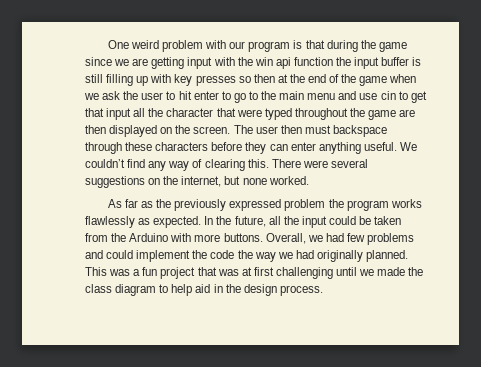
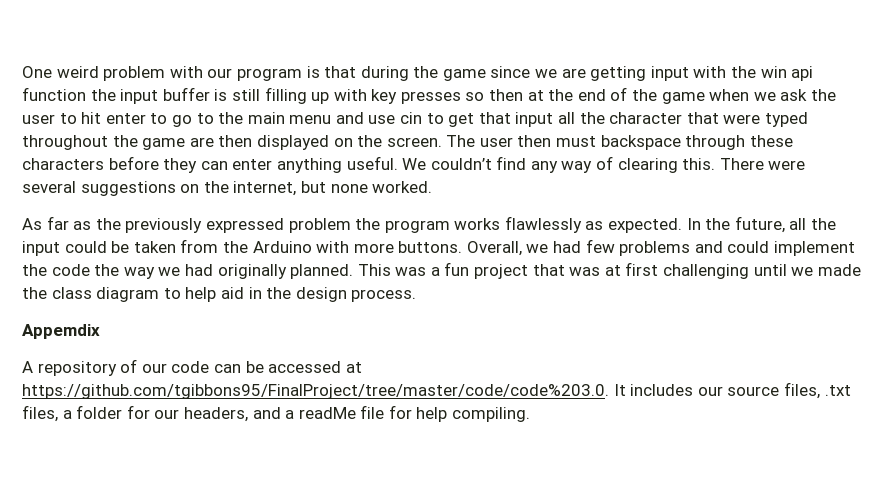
+ Appemdix
+ A repository of our code can be accessed at https://github.com/tgibbons95/FinalProject/tree/master/code/code%203.0. It includes our source files, .txt files, a folder for our headers, and a readMe file for help compiling.

